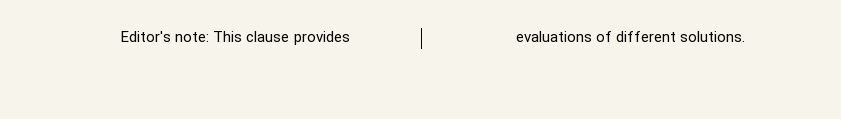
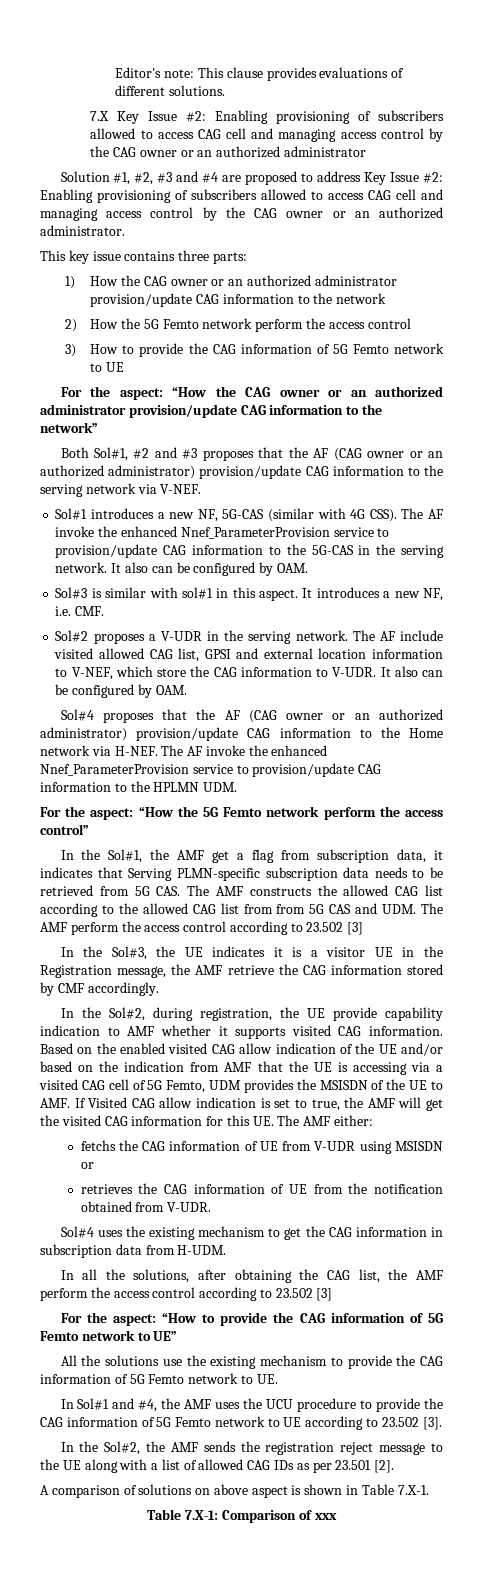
+ 7.X Key Issue #2: Enabling provisioning of subscribers allowed to access CAG cell and managing access control by the CAG owner or an authorized administrator
+ Solution #1, #2, #3 and #4 are proposed to address Key Issue #2: Enabling provisioning of subscribers allowed to access CAG cell and managing access control by the CAG owner or an authorized administrator.
+ This key issue contains three parts:
+ 1) How the CAG owner or an authorized administrator provision/update CAG information to the network
+ 2) How the 5G Femto network perform the access control
+ 3) How to provide the CAG information of 5G Femto network to UE
+ For the aspect: “How the CAG owner or an authorized administrator provision/update CAG information to the network”
+ Both Sol#1, #2 and #3 proposes that the AF (CAG owner or an authorized administrator) provision/update CAG information to the serving network via V-NEF.
+ Sol#1 introduces a new NF, 5G-CAS (similar with 4G CSS). The AF invoke the enhanced Nnef_ParameterProvision service to provision/update CAG information to the 5G-CAS in the serving network. It also can be configured by OAM.
+ Sol#3 is similar with sol#1 in this aspect. It introduces a new NF, i.e. CMF.
+ Sol#2 proposes a V-UDR in the serving network. The AF include visited allowed CAG list, GPSI and external location information to V-NEF, which store the CAG information to V-UDR. It also can be configured by OAM.
+ Sol#4 proposes that the AF (CAG owner or an authorized administrator) provision/update CAG information to the Home network via H-NEF. The AF invoke the enhanced Nnef_ParameterProvision service to provision/update CAG information to the HPLMN UDM.
+ For the aspect: “How the 5G Femto network perform the access control”
+ In the Sol#1, the AMF get a flag from subscription data, it indicates that Serving PLMN-specific subscription data needs to be retrieved from 5G CAS. The AMF constructs the allowed CAG list according to the allowed CAG list from from 5G CAS and UDM. The AMF perform the access control according to 23.502 [3]
+ In the Sol#3, the UE indicates it is a visitor UE in the Registration message, the AMF retrieve the CAG information stored by CMF accordingly.
+ In the Sol#2, during registration, the UE provide capability indication to AMF whether it supports visited CAG information. Based on the enabled visited CAG allow indication of the UE and/or based on the indication from AMF that the UE is accessing via a visited CAG cell of 5G Femto, UDM provides the MSISDN of the UE to AMF. If Visited CAG allow indication is set to true, the AMF will get the visited CAG information for this UE. The AMF either:
+ fetchs the CAG information of UE from V-UDR using MSISDN or
+ retrieves the CAG information of UE from the notification obtained from V-UDR.
+ Sol#4 uses the existing mechanism to get the CAG information in subscription data from H-UDM.
+ In all the solutions, after obtaining the CAG list, the AMF perform the access control according to 23.502 [3]
+ For the aspect: “How to provide the CAG information of 5G Femto network to UE”
+ All the solutions use the existing mechanism to provide the CAG information of 5G Femto network to UE.
+ In Sol#1 and #4, the AMF uses the UCU procedure to provide the CAG information of 5G Femto network to UE according to 23.502 [3].
+ In the Sol#2, the AMF sends the registration reject message to the UE along with a list of allowed CAG IDs as per 23.501 [2].
+ A comparison of solutions on above aspect is shown in Table 7.X-1.
+ Table 7.X-1: Comparison of xxx

